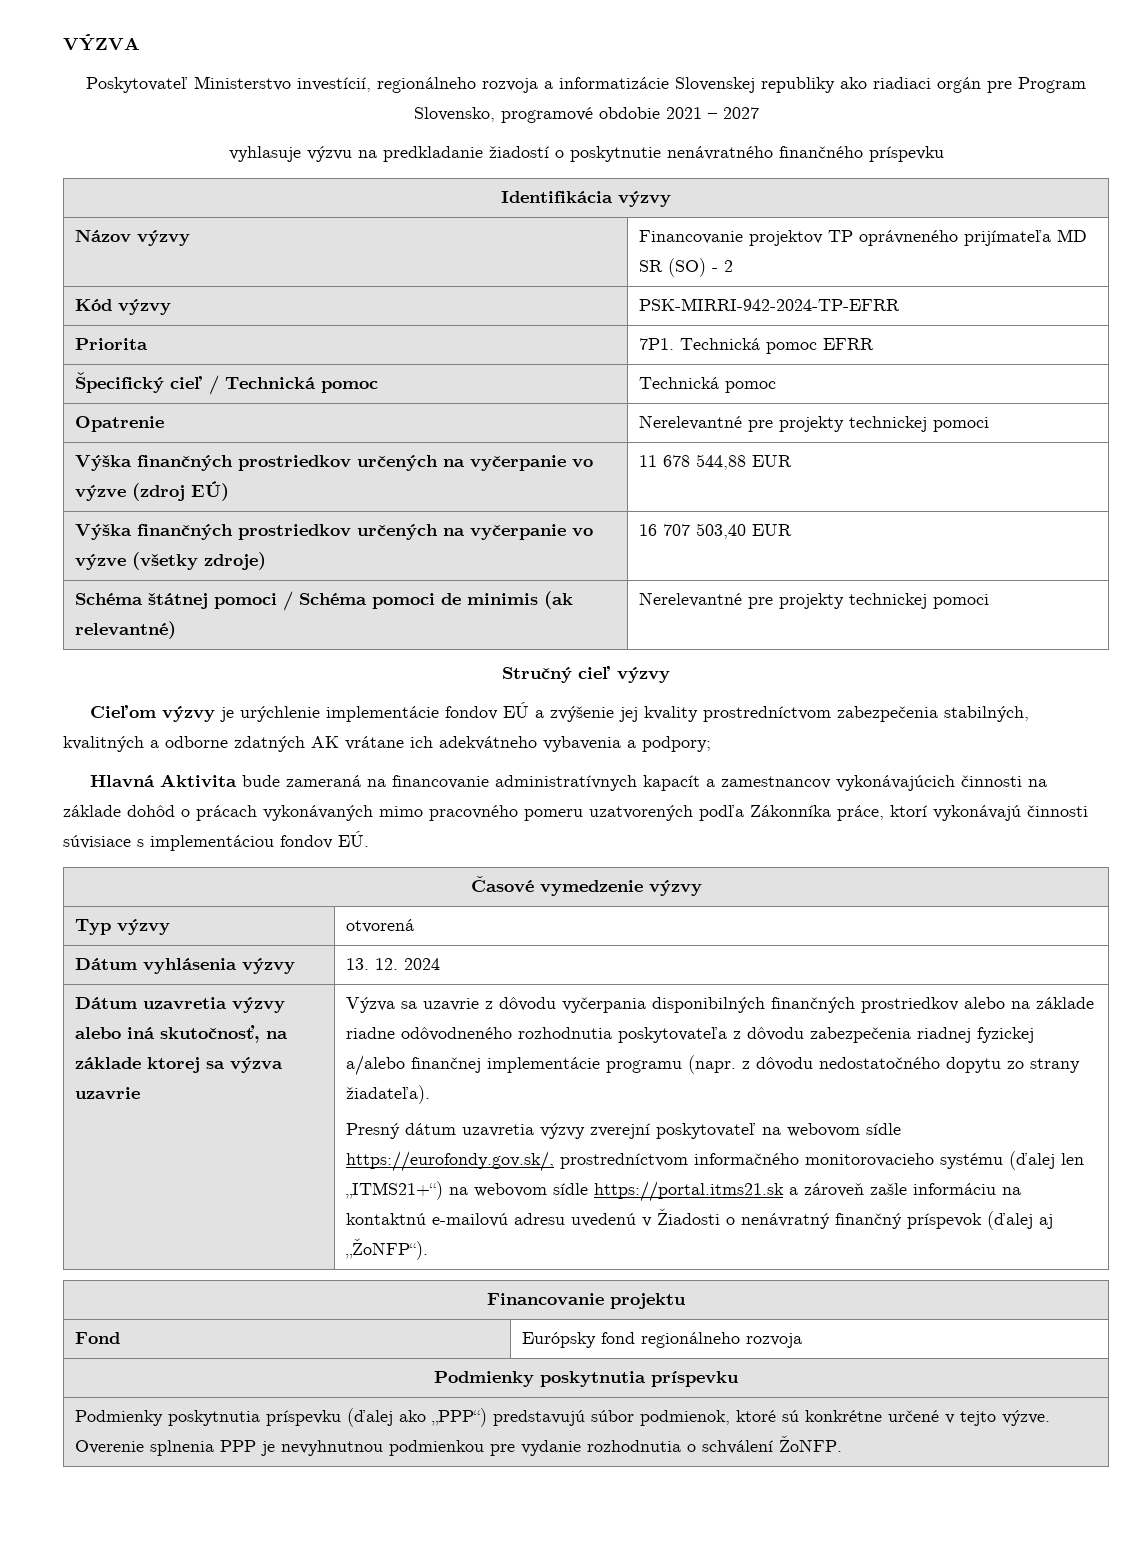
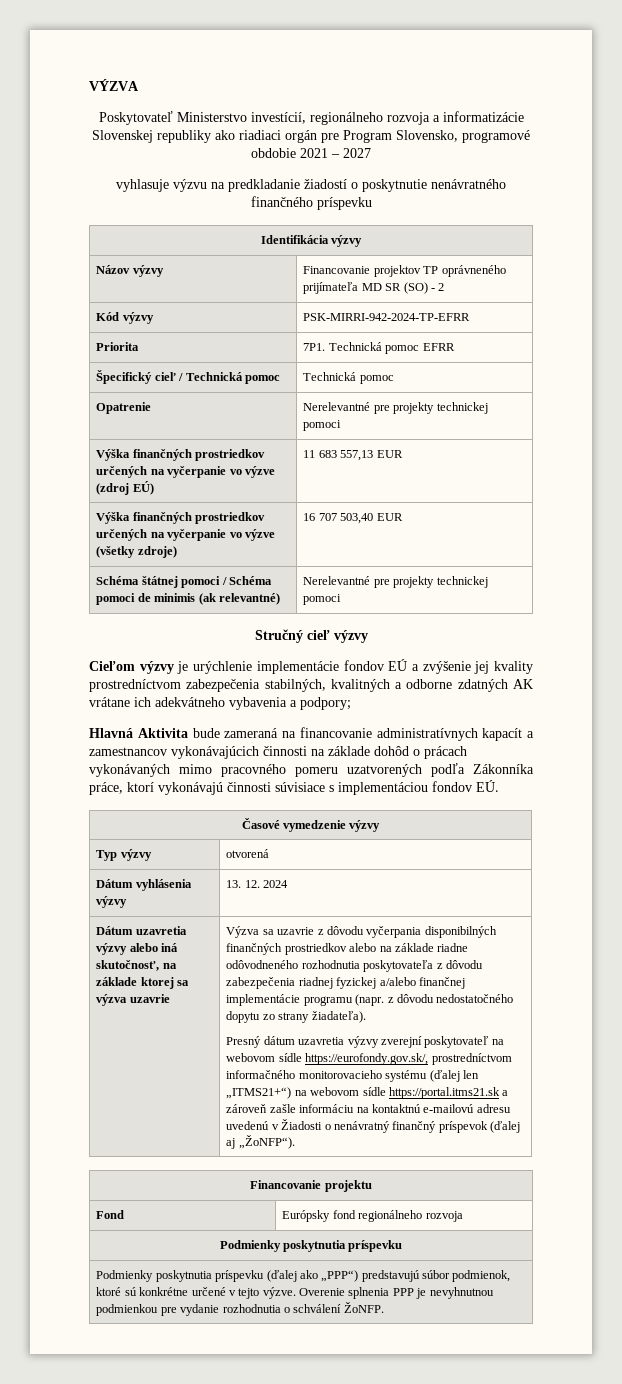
- Výška finančných prostriedkov určených na vyčerpanie vo výzve (zdroj EÚ) | 11 678 544,88 EUR
+ Výška finančných prostriedkov určených na vyčerpanie vo výzve (zdroj EÚ) | 11 683 557,13 EUR

